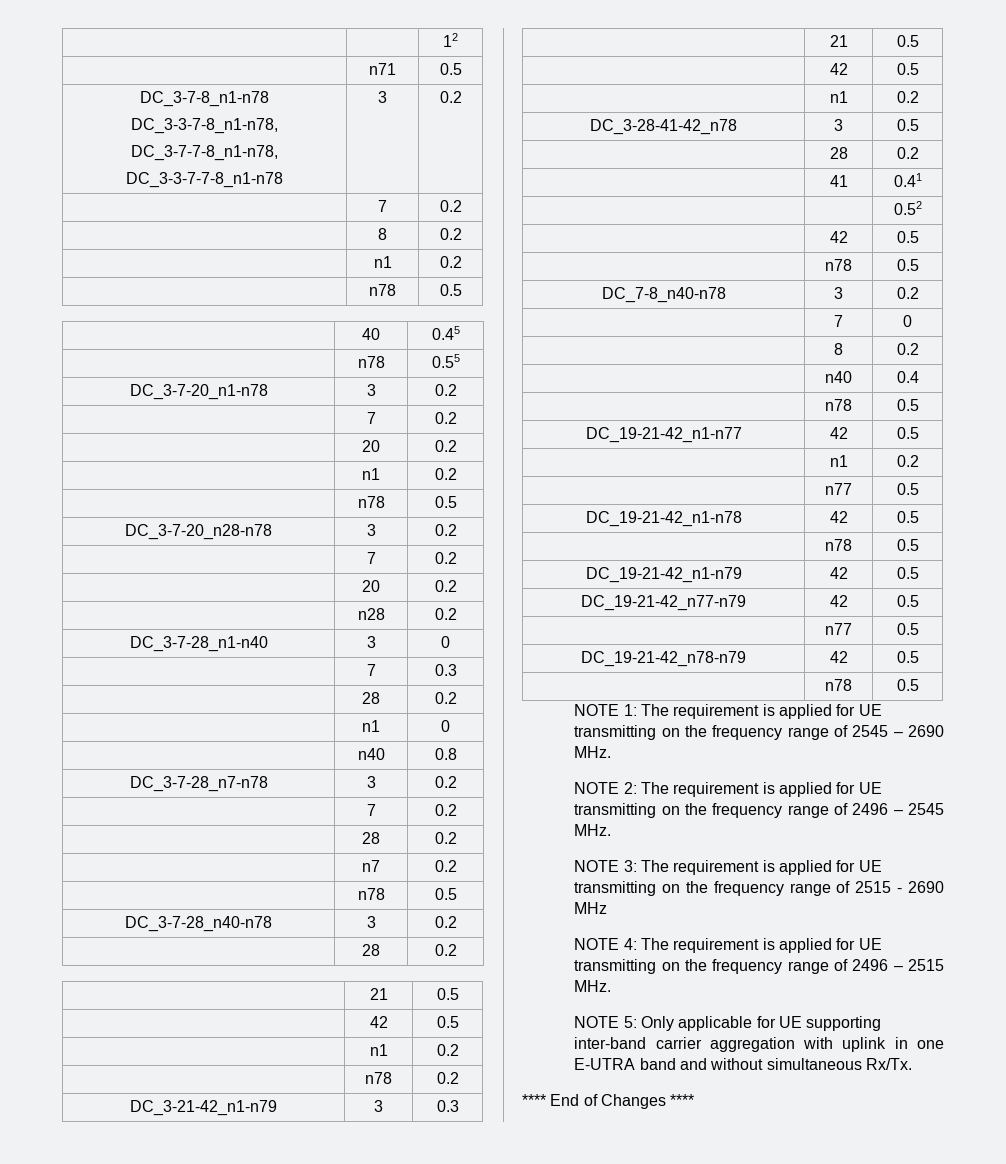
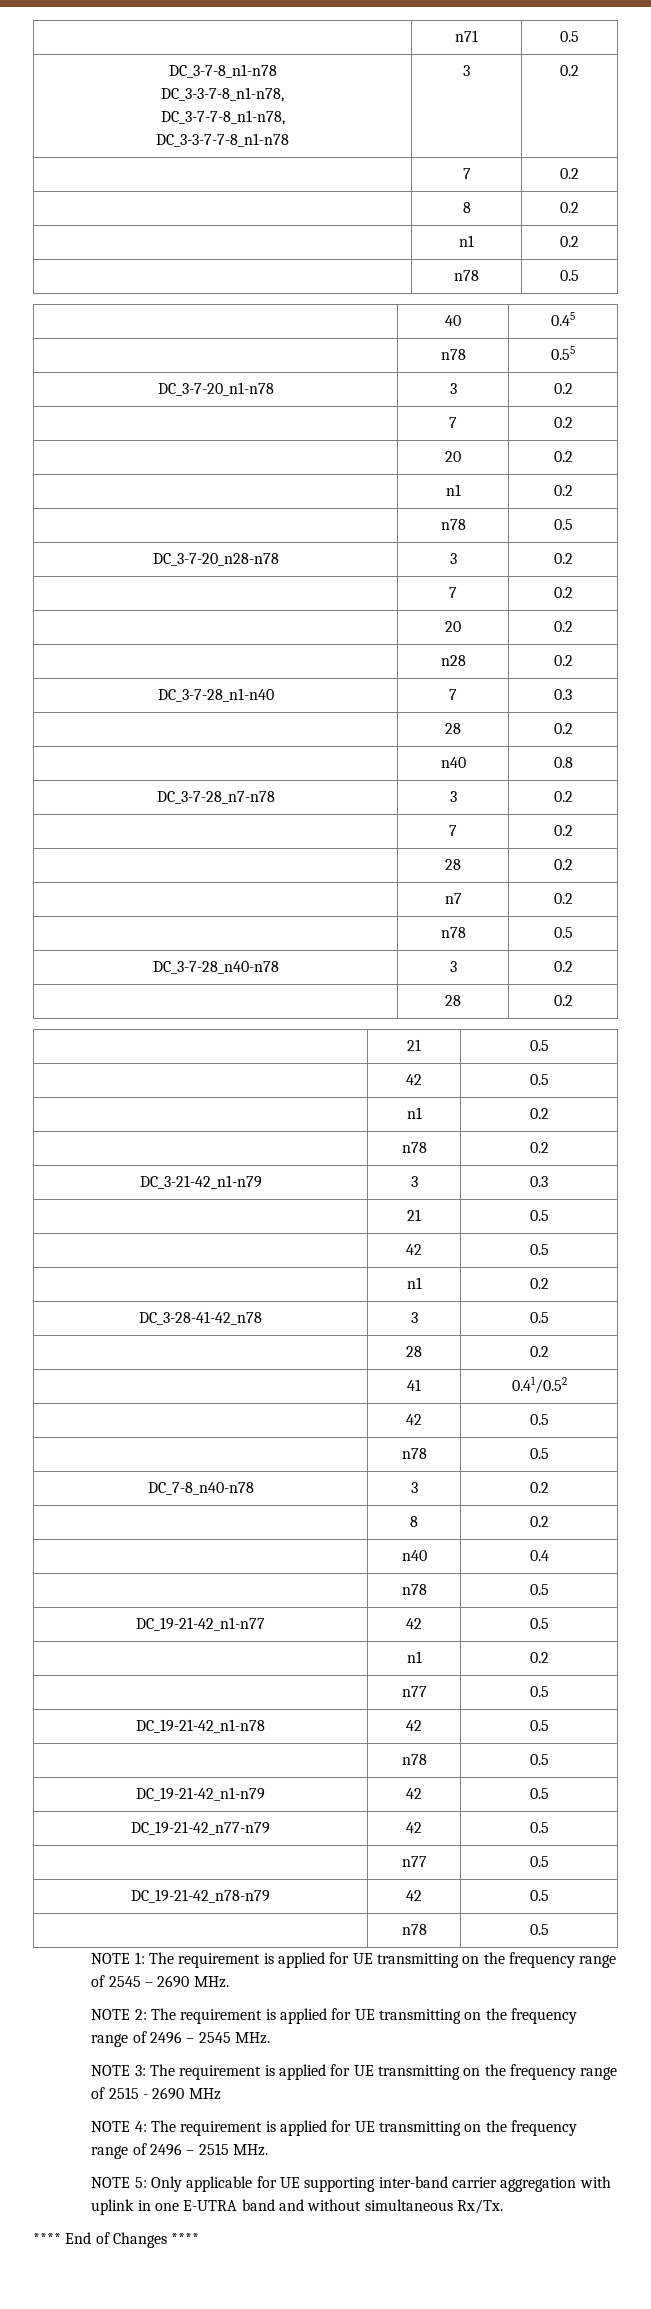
- | | 12
- DC_3-7-28_n1-n40 | 3 | 0
- | 7 | 0.3
+ DC_3-7-28_n1-n40 | 7 | 0.3
- | n1 | 0
- | 41 | 0.41
- | | 0.52
+ | 41 | 0.41/0.52
- | 7 | 0

